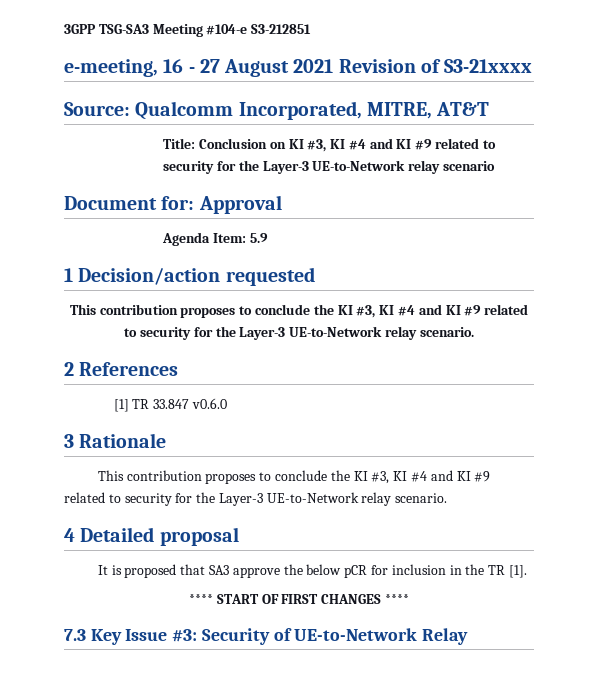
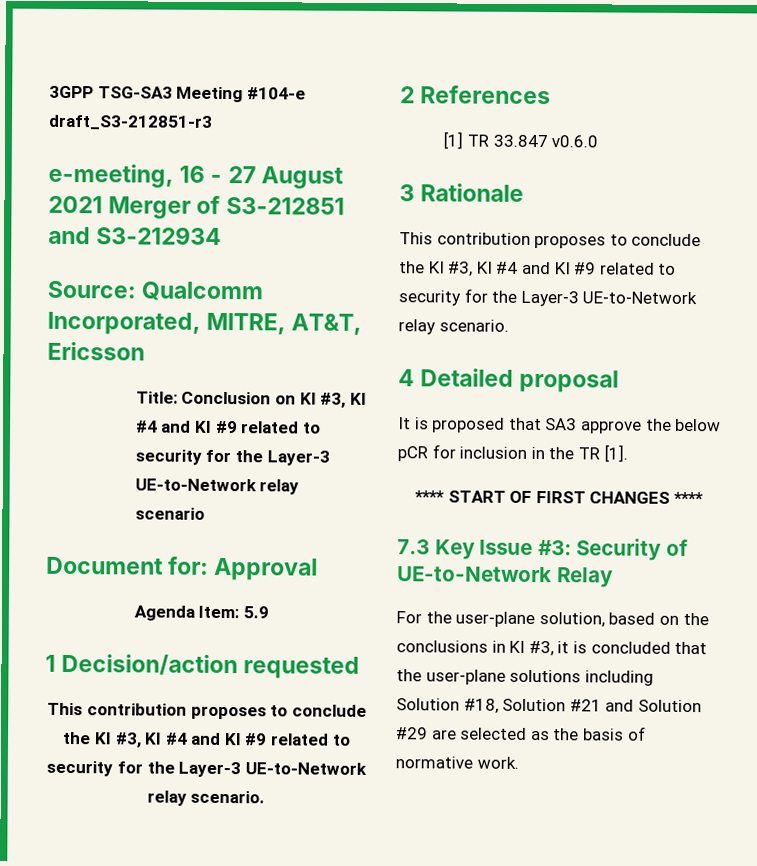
- 3GPP TSG-SA3 Meeting #104-e S3-212851
+ 3GPP TSG-SA3 Meeting #104-e draft_S3-212851-r3
- e-meeting, 16 - 27 August 2021 Revision of S3-21xxxx
+ e-meeting, 16 - 27 August 2021 Merger of S3-212851 and S3-212934
- Source: Qualcomm Incorporated, MITRE, AT&T
+ Source: Qualcomm Incorporated, MITRE, AT&T, Ericsson
+ For the user-plane solution, based on the conclusions in KI #3, it is concluded that the user-plane solutions including Solution #18, Solution #21 and Solution #29 are selected as the basis of normative work.

